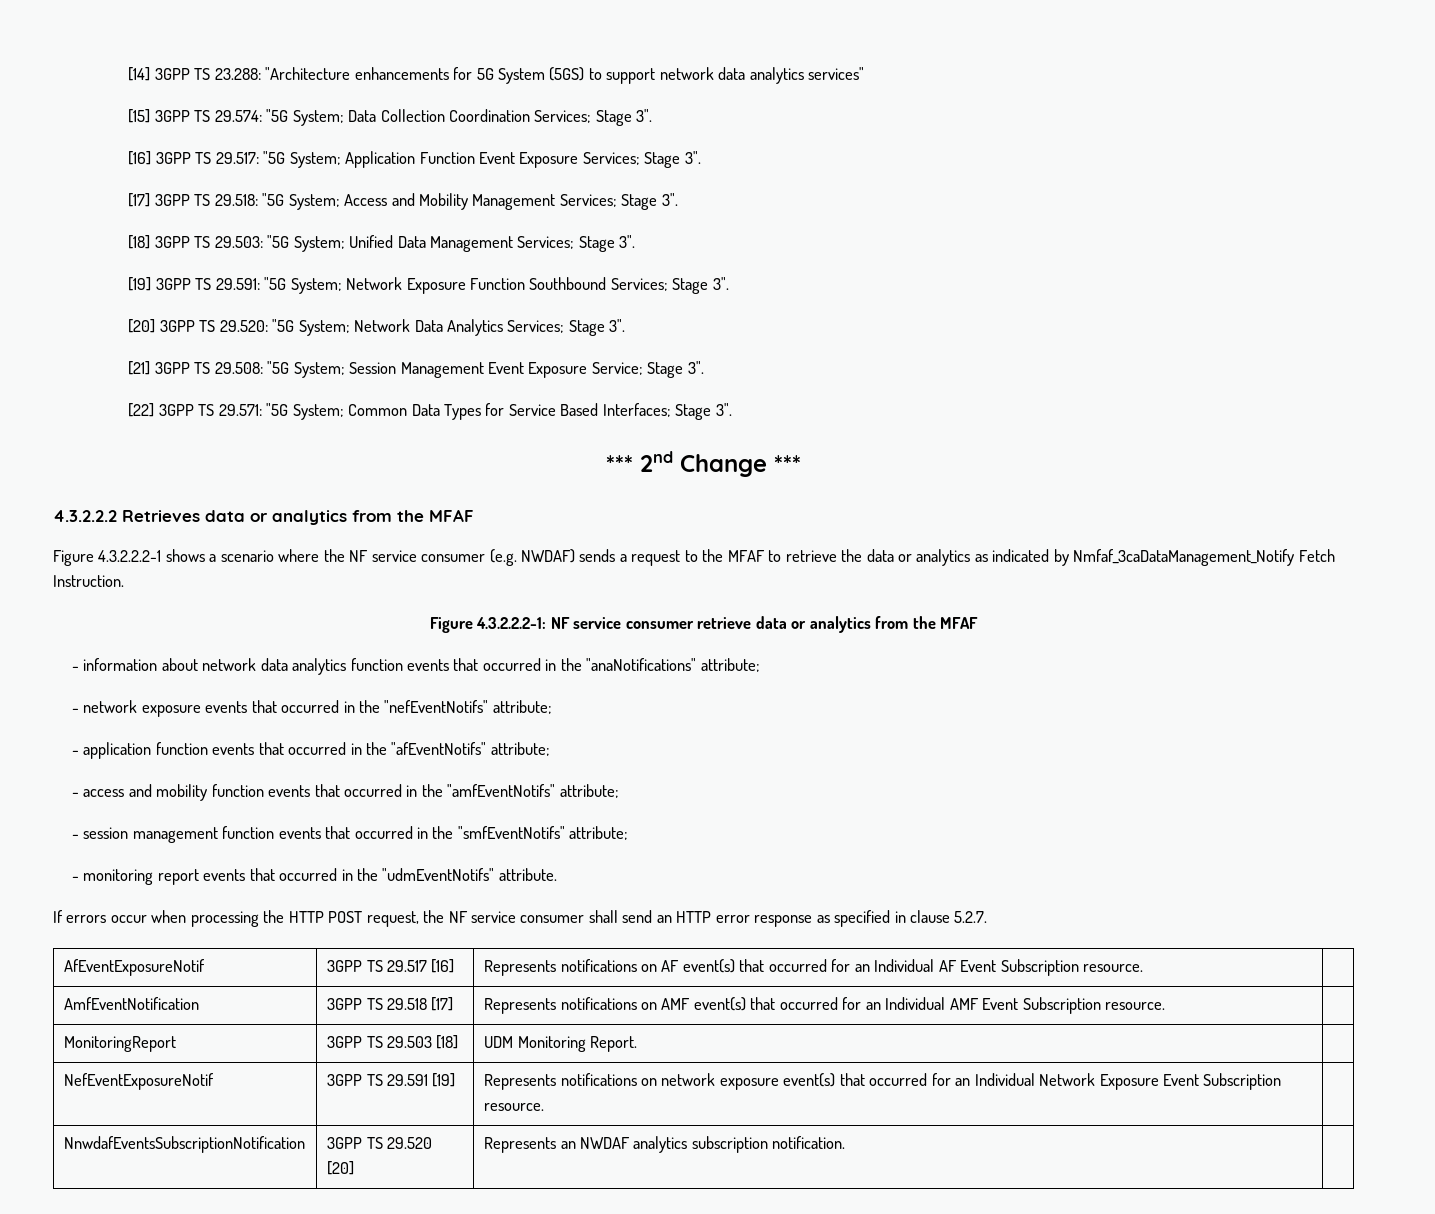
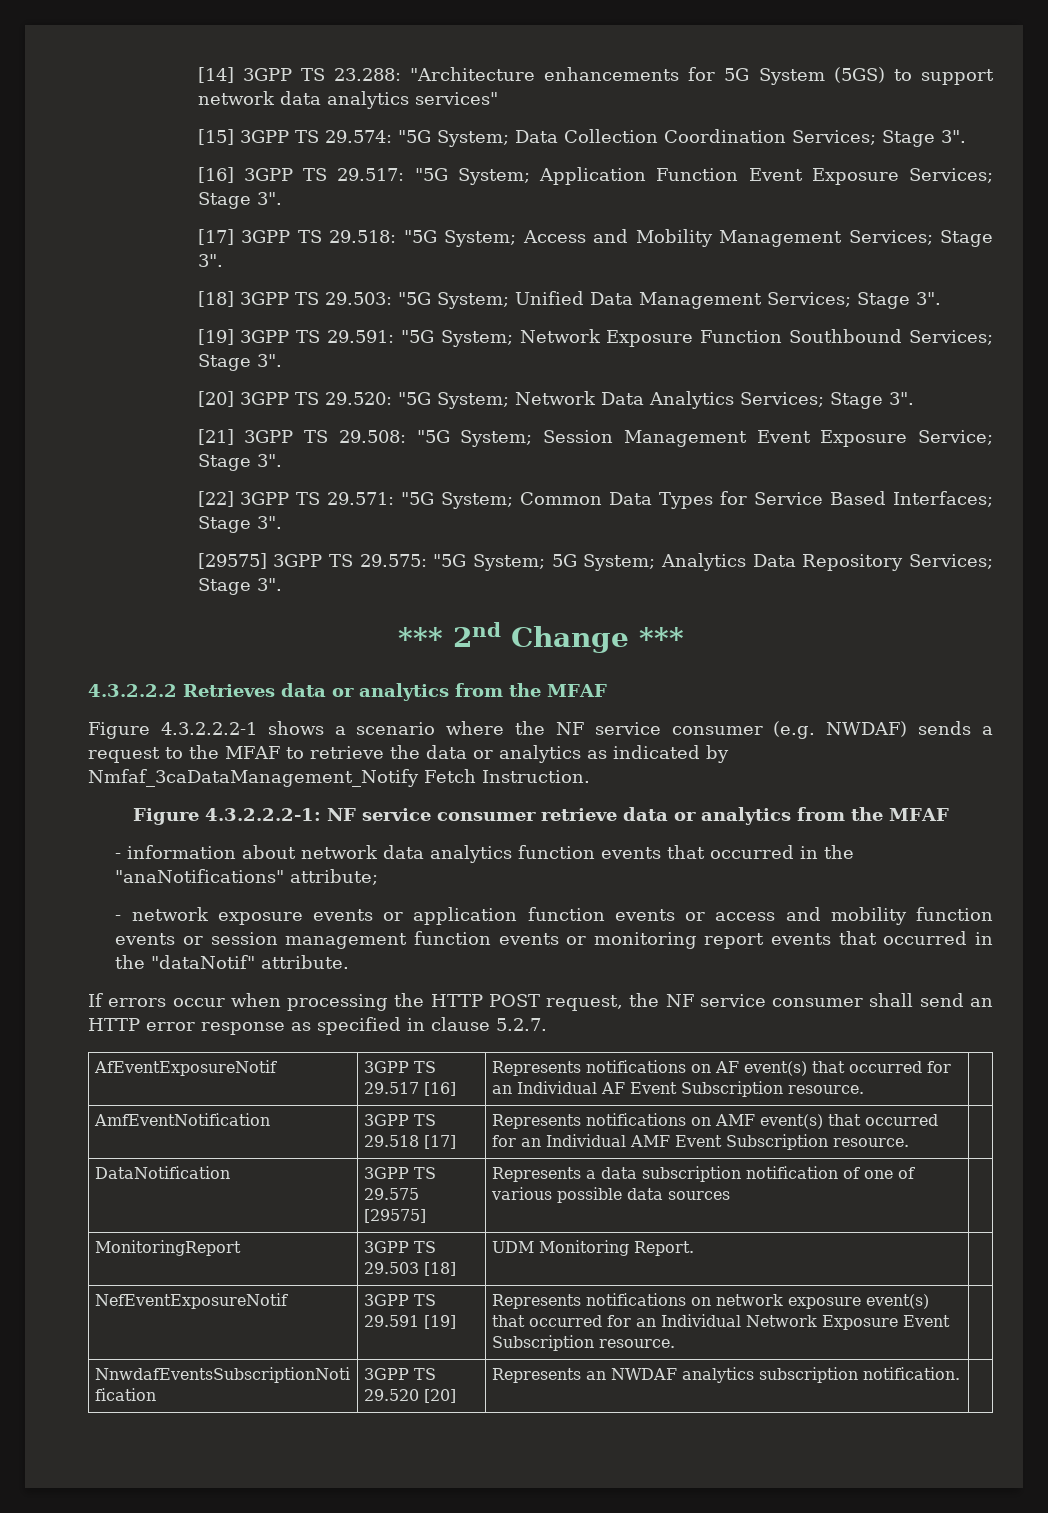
+ [29575] 3GPP TS 29.575: "5G System; 5G System; Analytics Data Repository Services; Stage 3".
- - network exposure events that occurred in the "nefEventNotifs" attribute;
- - application function events that occurred in the "afEventNotifs" attribute;
- - access and mobility function events that occurred in the "amfEventNotifs" attribute;
- - session management function events that occurred in the "smfEventNotifs" attribute;
- - monitoring report events that occurred in the "udmEventNotifs" attribute.
+ - network exposure events or application function events or access and mobility function events or session management function events or monitoring report events that occurred in the "dataNotif" attribute.
+ DataNotification | 3GPP TS 29.575 [29575] | Represents a data subscription notification of one of various possible data sources |

